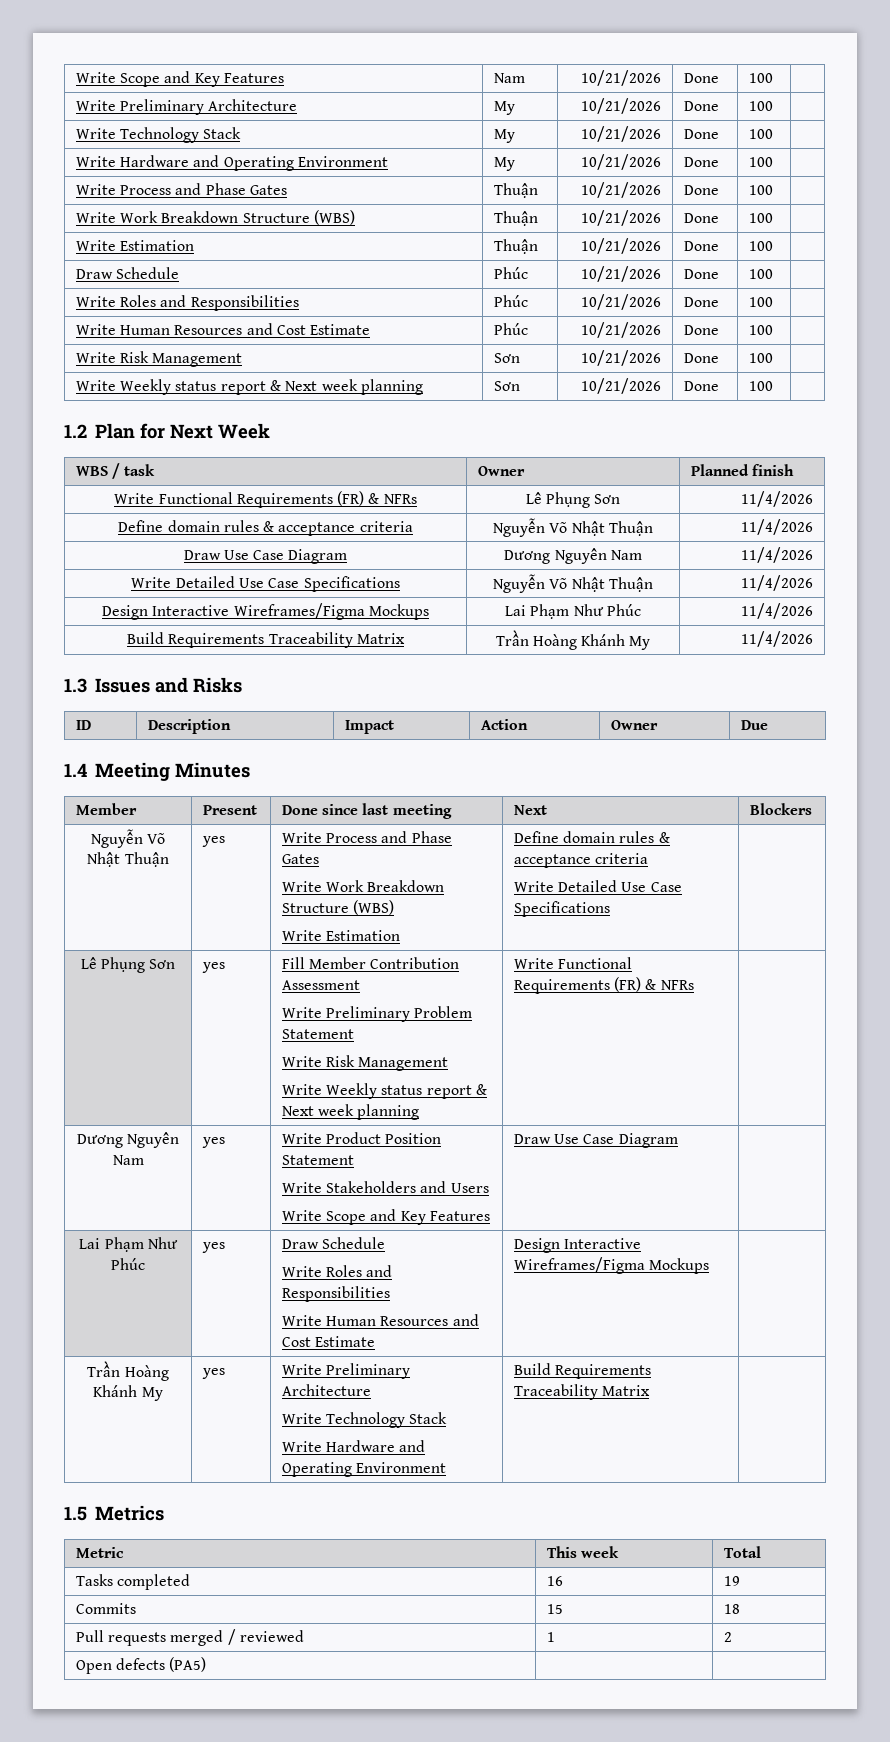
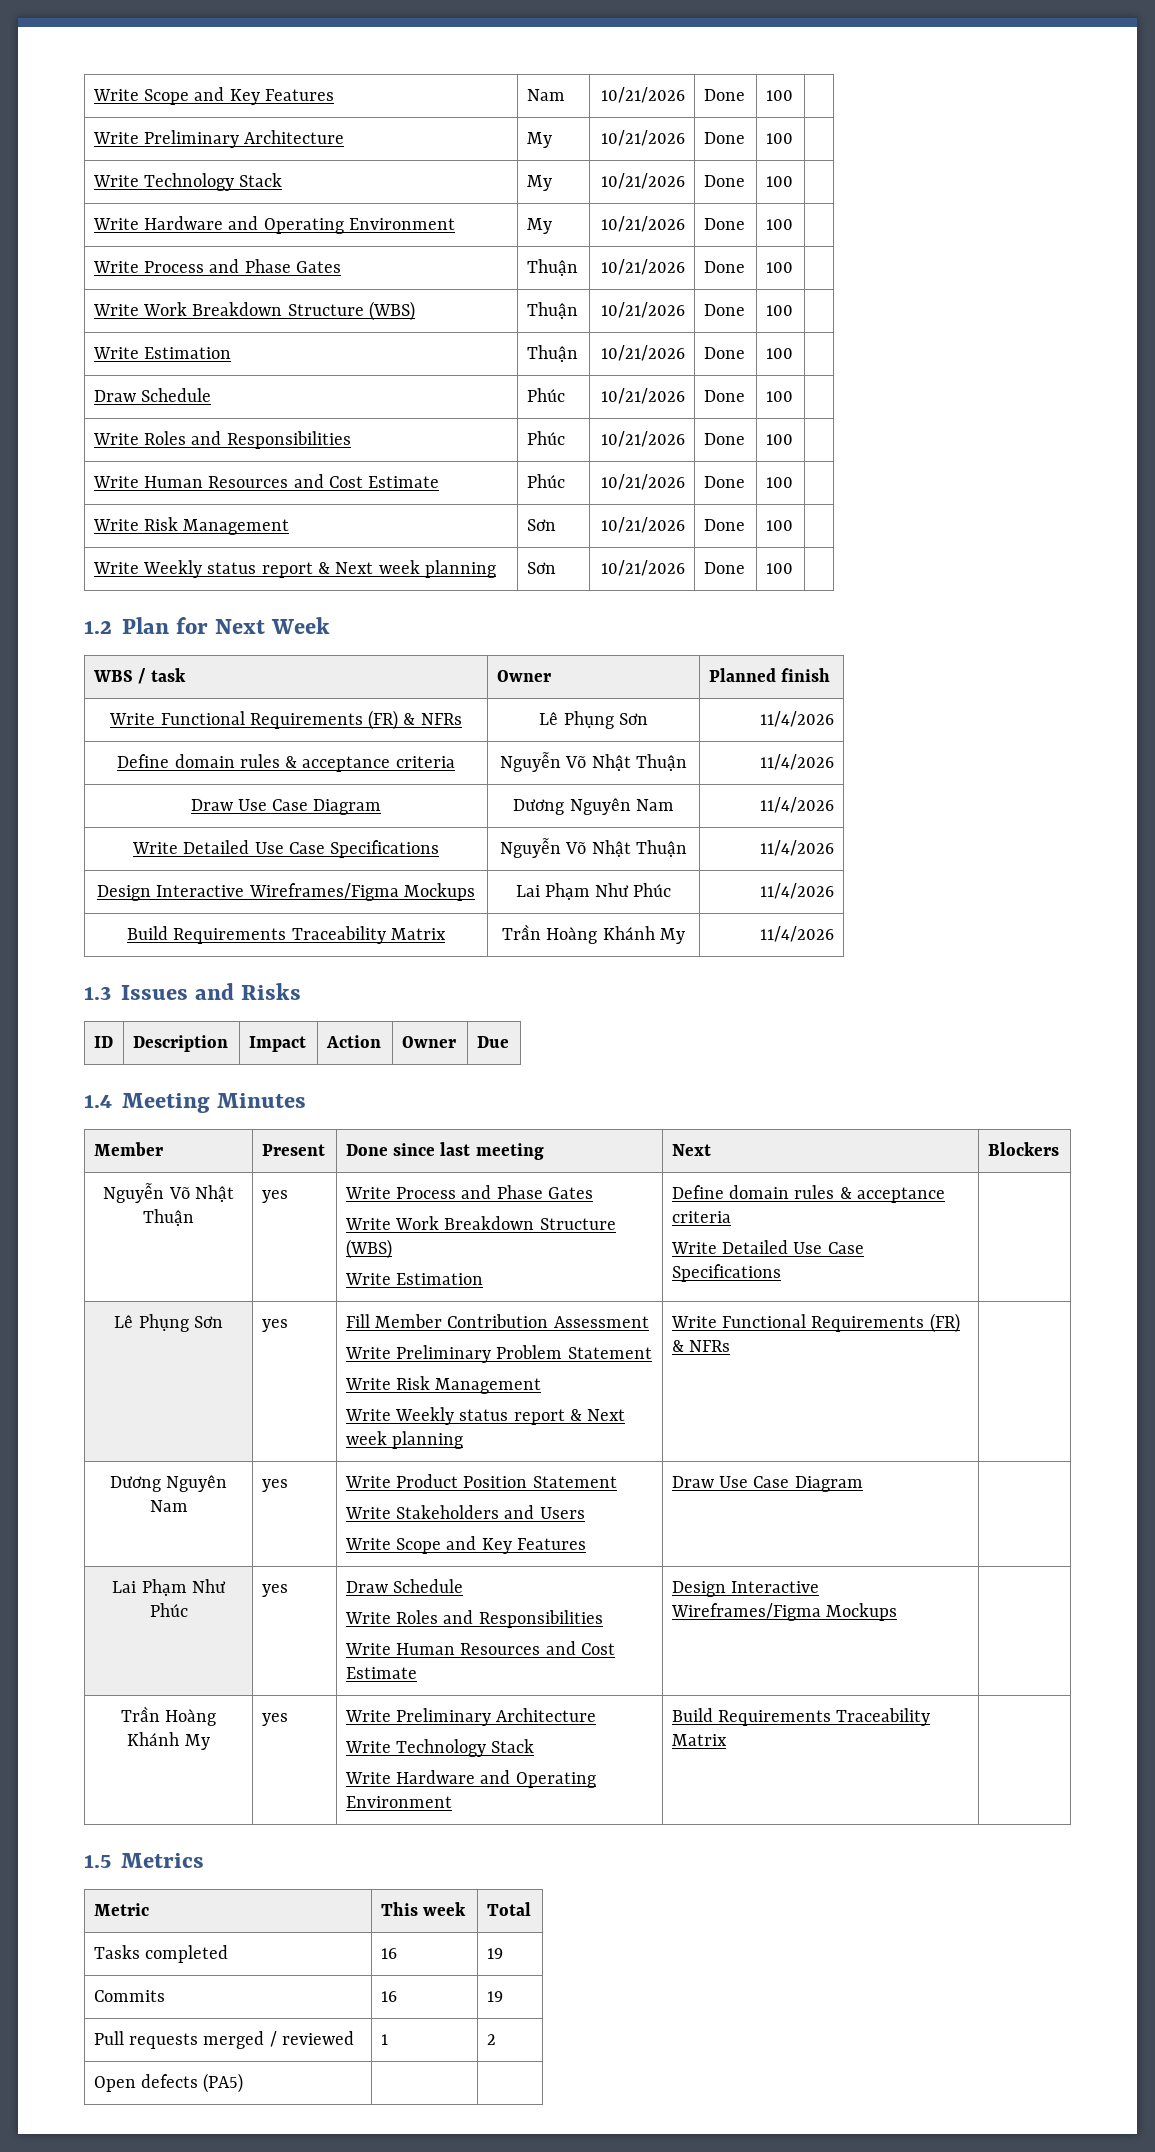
- Commits | 15 | 18
+ Commits | 16 | 19

